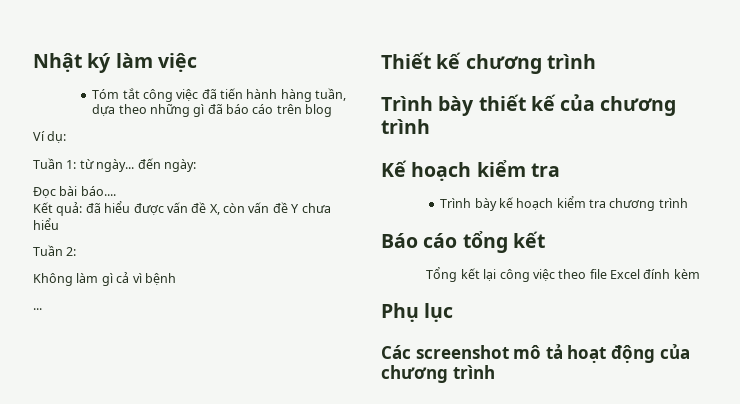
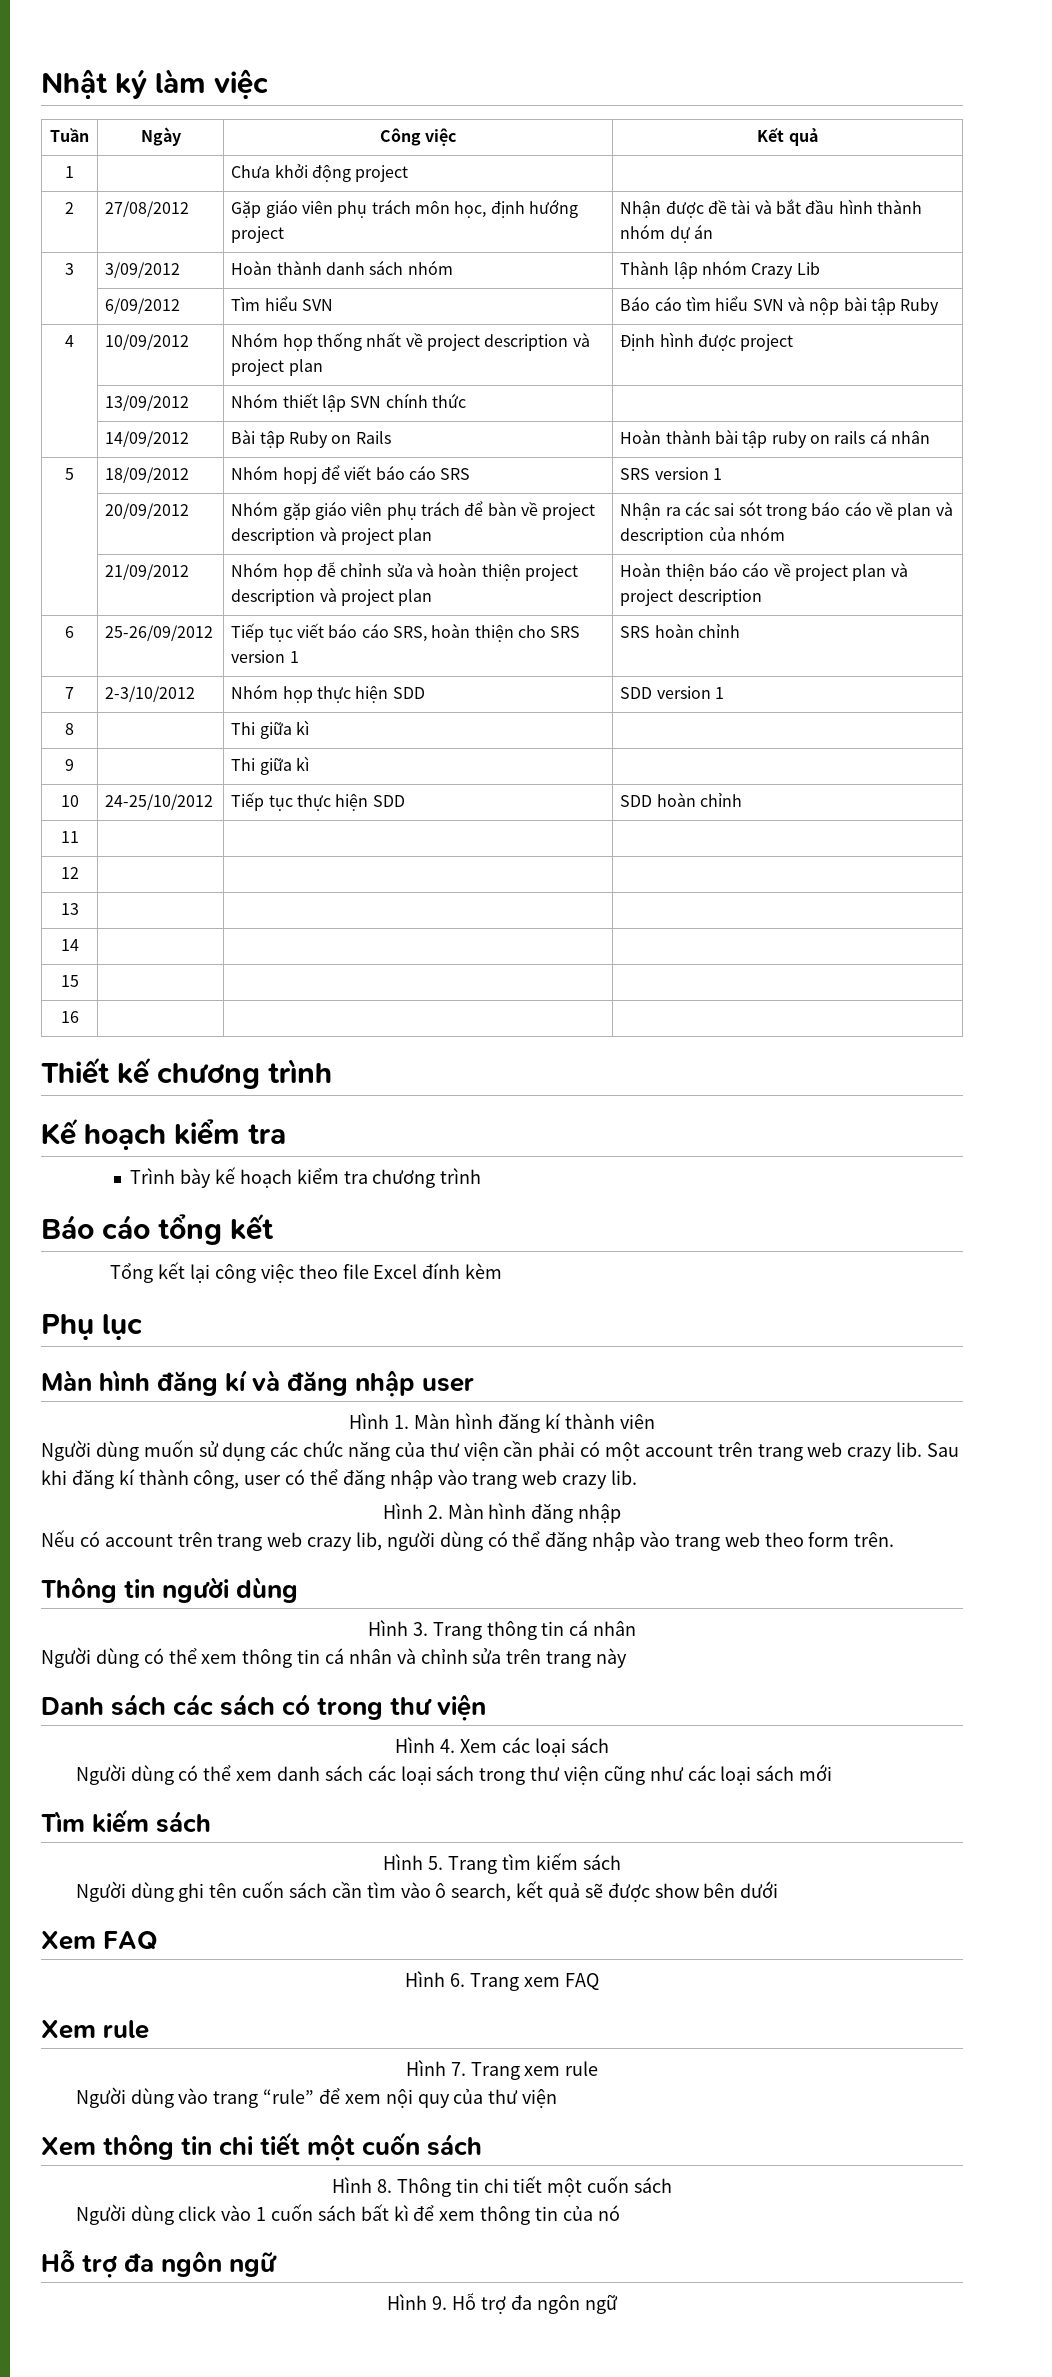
- Tóm tắt công việc đã tiến hành hàng tuần, dựa theo những gì đã báo cáo trên blog
- Ví dụ:
- Tuần 1: từ ngày... đến ngày:
- Đọc bài báo....
- Kết quả: đã hiểu được vấn đề X, còn vấn đề Y chưa hiểu
- Tuần 2:
- Không làm gì cả vì bệnh
- ...
+ Tuần | Ngày | Công việc | Kết quả
+ 1 | | Chưa khởi động project |
+ 2 | 27/08/2012 | Gặp giáo viên phụ trách môn học, định hướng project | Nhận được đề tài và bắt đầu hình thành nhóm dự án
+ 3 | 3/09/2012 | Hoàn thành danh sách nhóm | Thành lập nhóm Crazy Lib
+ | 6/09/2012 | Tìm hiểu SVN | Báo cáo tìm hiểu SVN và nộp bài tập Ruby
+ 4 | 10/09/2012 | Nhóm họp thống nhất về project description và project plan | Định hình được project
+ | 13/09/2012 | Nhóm thiết lập SVN chính thức |
+ | 14/09/2012 | Bài tập Ruby on Rails | Hoàn thành bài tập ruby on rails cá nhân
+ 5 | 18/09/2012 | Nhóm hopj để viết báo cáo SRS | SRS version 1
+ | 20/09/2012 | Nhóm gặp giáo viên phụ trách để bàn về project description và project plan | Nhận ra các sai sót trong báo cáo về plan và description của nhóm
+ | 21/09/2012 | Nhóm họp đễ chỉnh sửa và hoàn thiện project description và project plan | Hoàn thiện báo cáo về project plan và project description
+ 6 | 25-26/09/2012 | Tiếp tục viết báo cáo SRS, hoàn thiện cho SRS version 1 | SRS hoàn chỉnh
+ 7 | 2-3/10/2012 | Nhóm họp thực hiện SDD | SDD version 1
+ 8 | | Thi giữa kì |
+ 9 | | Thi giữa kì |
+ 10 | 24-25/10/2012 | Tiếp tục thực hiện SDD | SDD hoàn chỉnh
+ 11 | | |
+ 12 | | |
+ 13 | | |
+ 14 | | |
+ 15 | | |
+ 16 | | |
  Thiết kế chương trình
- Trình bày thiết kế của chương trình
- Các screenshot mô tả hoạt động của chương trình
+ Màn hình đăng kí và đăng nhập user
+ Hình 1. Màn hình đăng kí thành viên
+ Người dùng muốn sử dụng các chức năng của thư viện cần phải có một account trên trang web crazy lib. Sau khi đăng kí thành công, user có thể đăng nhập vào trang web crazy lib.
+ Hình 2. Màn hình đăng nhập
+ Nếu có account trên trang web crazy lib, người dùng có thể đăng nhập vào trang web theo form trên.
+ Thông tin người dùng
+ Hình 3. Trang thông tin cá nhân
+ Người dùng có thể xem thông tin cá nhân và chỉnh sửa trên trang này
+ Danh sách các sách có trong thư viện
+ Hình 4. Xem các loại sách
+ Người dùng có thể xem danh sách các loại sách trong thư viện cũng như các loại sách mới
+ Tìm kiếm sách
+ Hình 5. Trang tìm kiếm sách
+ Người dùng ghi tên cuốn sách cần tìm vào ô search, kết quả sẽ được show bên dưới
+ Xem FAQ
+ Hình 6. Trang xem FAQ
+ Xem rule
+ Hình 7. Trang xem rule
+ Người dùng vào trang “rule” để xem nội quy của thư viện
+ Xem thông tin chi tiết một cuốn sách
+ Hình 8. Thông tin chi tiết một cuốn sách
+ Người dùng click vào 1 cuốn sách bất kì để xem thông tin của nó
+ Hỗ trợ đa ngôn ngữ
+ Hình 9. Hỗ trợ đa ngôn ngữ

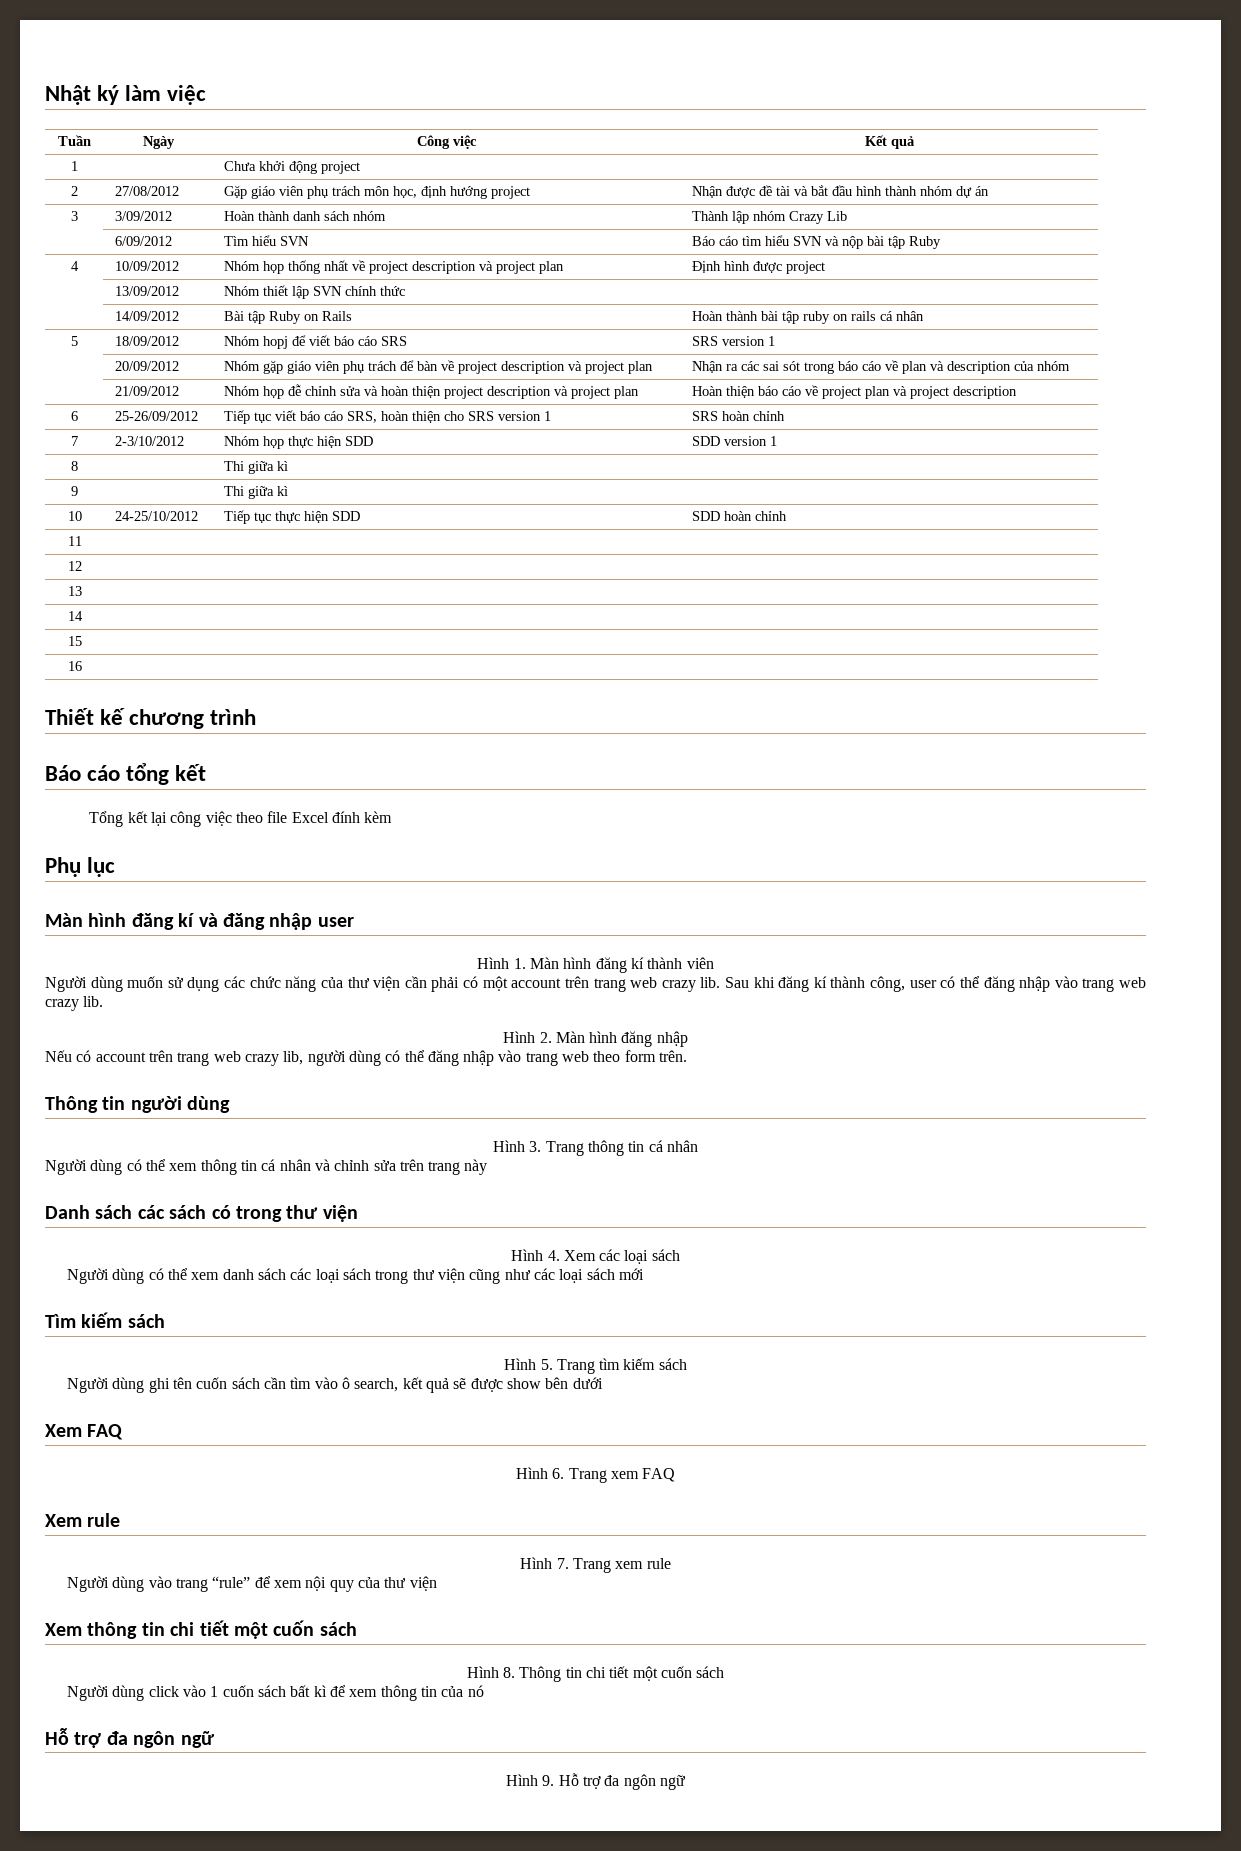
- Kế hoạch kiểm tra
- Trình bày kế hoạch kiểm tra chương trình

